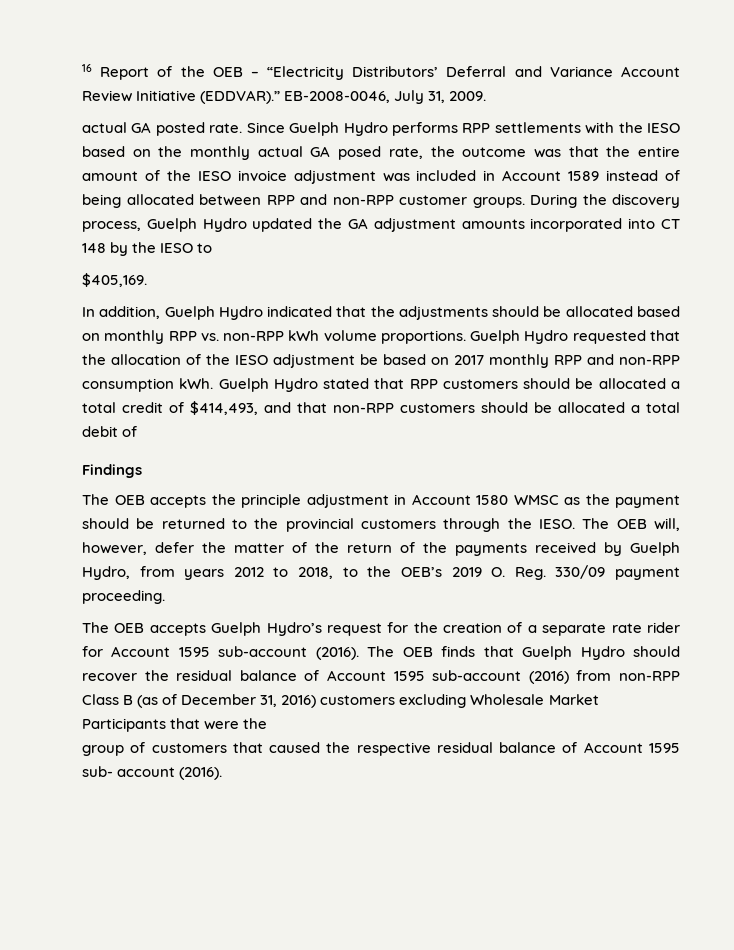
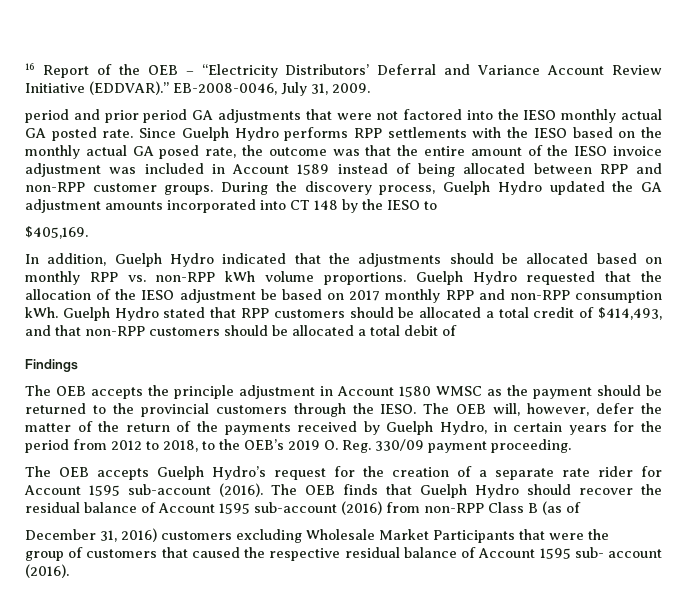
- actual GA posted rate.
+ period and prior period GA adjustments that were not factored into the IESO monthly actual GA posted rate.
- The OEB will, however, defer the matter of the return of the payments received by Guelph Hydro, from years 2012 to 2018, to the OEB’s 2019 O. Reg. 330/09 payment proceeding.
+ The OEB will, however, defer the matter of the return of the payments received by Guelph Hydro, in certain years for the period from 2012 to 2018, to the OEB’s 2019 O. Reg. 330/09 payment proceeding.
- The OEB finds that Guelph Hydro should recover the residual balance of Account 1595 sub-account (2016) from non-RPP Class B (as of December 31, 2016) customers excluding Wholesale Market Participants that were the
+ The OEB finds that Guelph Hydro should recover the residual balance of Account 1595 sub-account (2016) from non-RPP Class B (as of
+ December 31, 2016) customers excluding Wholesale Market Participants that were the

